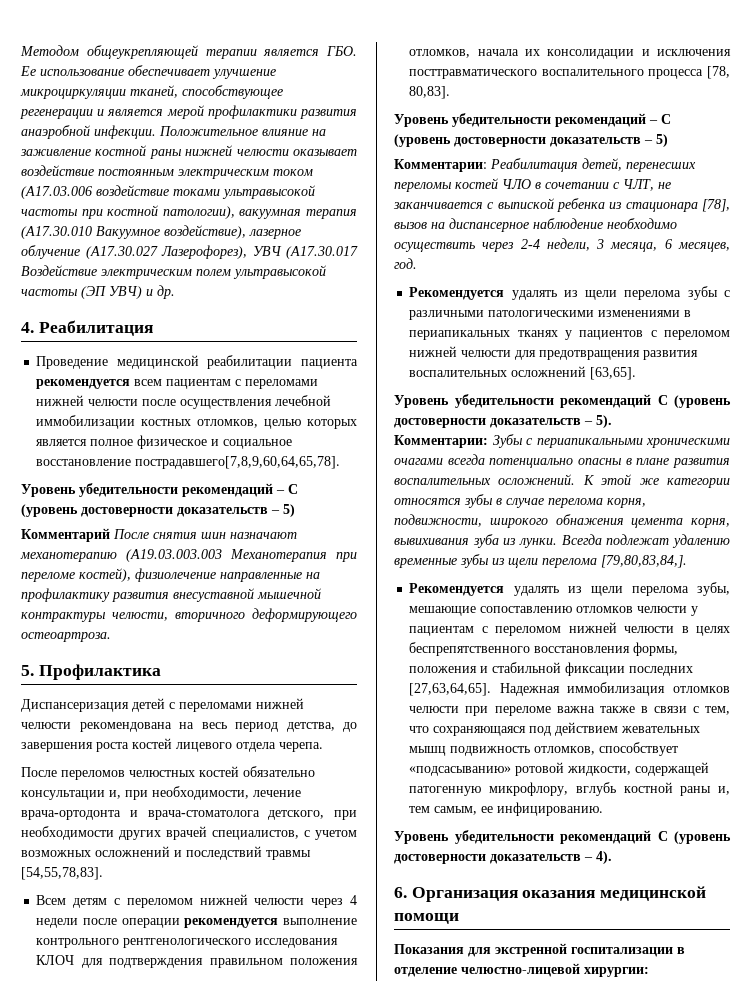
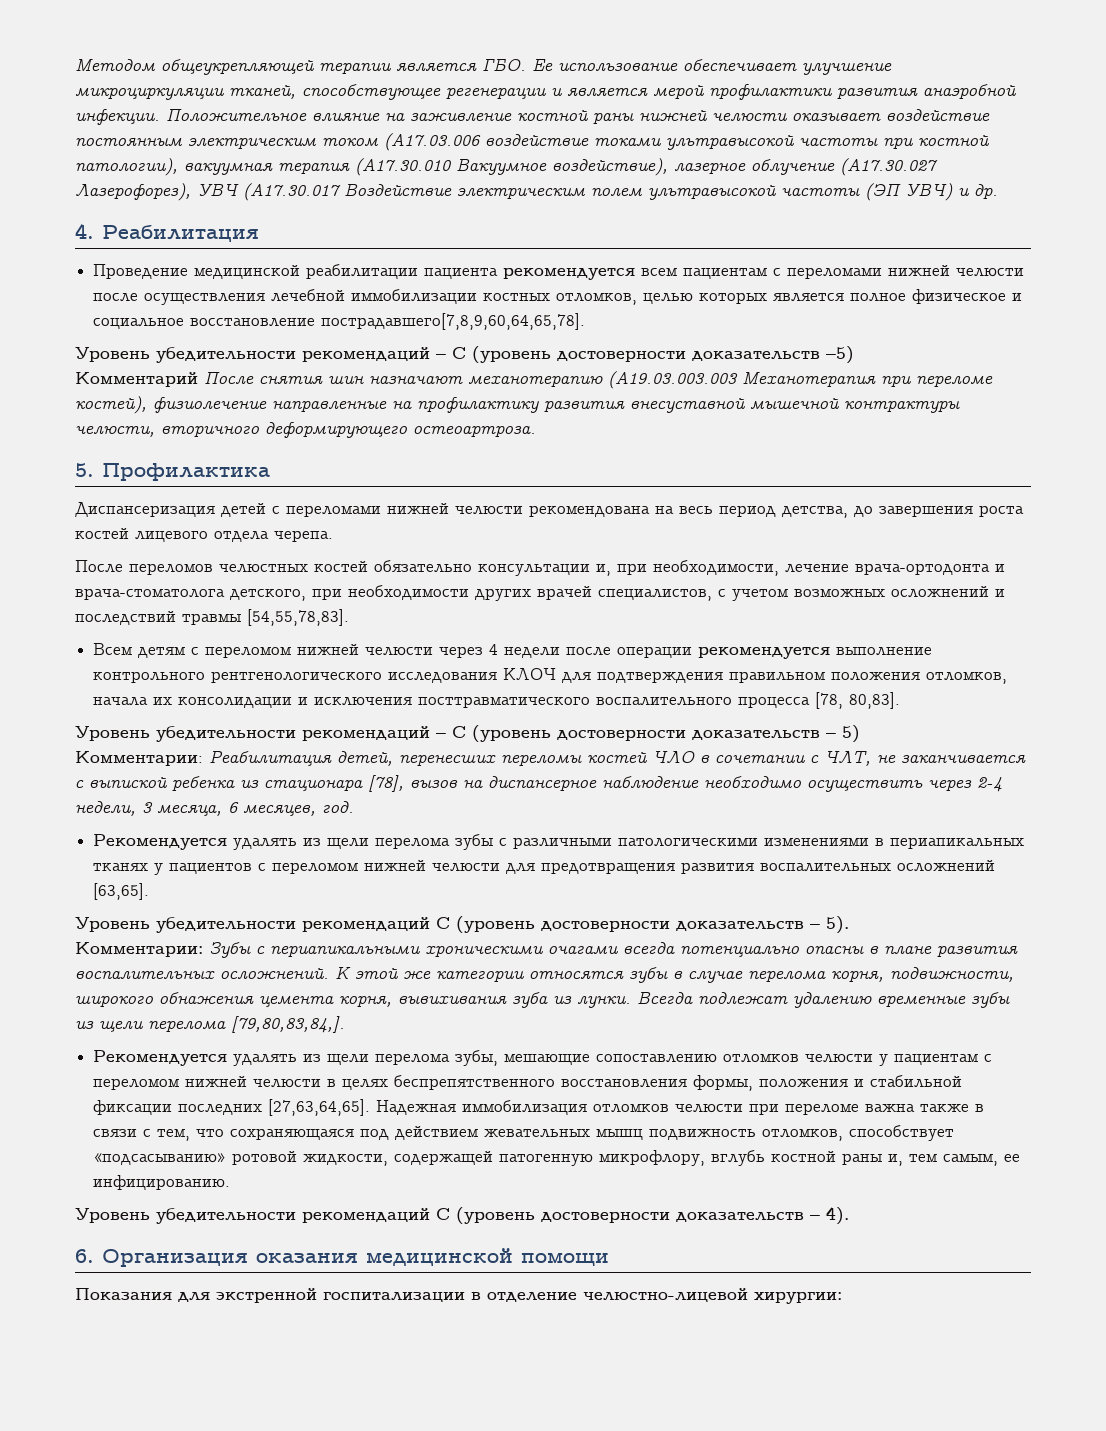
  Проведение медицинской реабилитации пациента рекомендуется всем пациентам с переломами нижней челюсти после осуществления лечебной иммобилизации костных отломков, целью которых является полное физическое и социальное восстановление пострадавшего[7,8,9,60,64,65,78].
- Уровень убедительности рекомендаций – С (уровень достоверности доказательств – 5)
+ Уровень убедительности рекомендаций – С (уровень достоверности доказательств –5)

